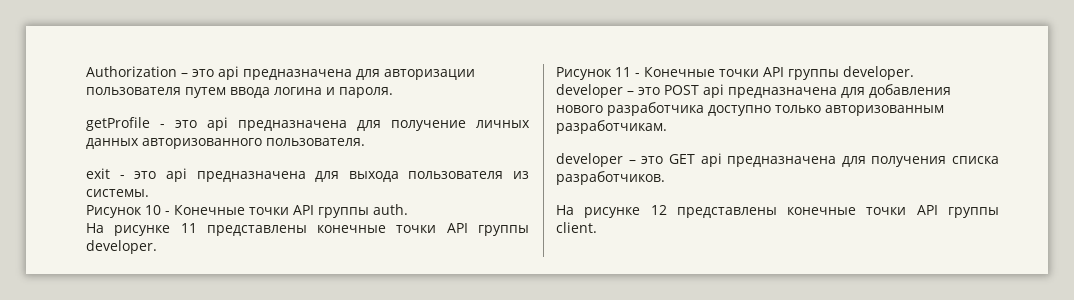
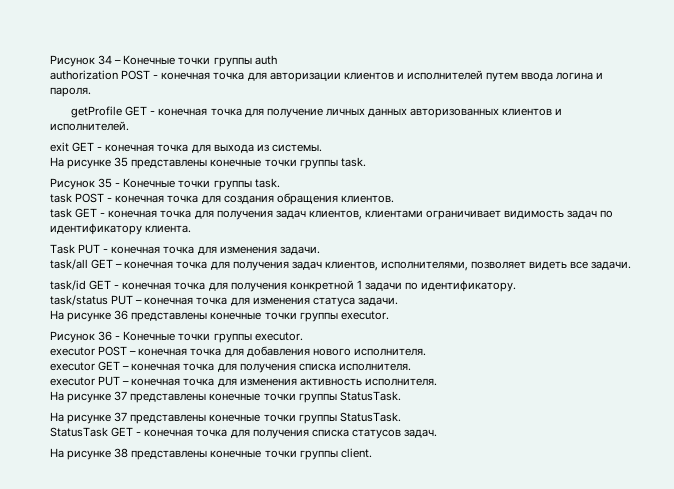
- Authorization – это api предназначена для авторизации пользователя путем ввода логина и пароля.
+ Рисунок 34 – Конечные точки группы auth
+ authorization POST - конечная точка для авторизации клиентов и исполнителей путем ввода логина и пароля.
- getProfile - это api предназначена для получение личных данных авторизованного пользователя.
- exit - это api предназначена для выхода пользователя из системы.
+ getProfile GET - конечная точка для получение личных данных авторизованных клиентов и исполнителей.
+ exit GET - конечная точка для выхода из системы.
- Рисунок 10 - Конечные точки API группы auth.
- На рисунке 11 представлены конечные точки API группы developer.
- Рисунок 11 - Конечные точки API группы developer.
- developer – это POST api предназначена для добавления нового разработчика доступно только авторизованным разработчикам.
- developer – это GET api предназначена для получения списка разработчиков.
- На рисунке 12 представлены конечные точки API группы client.
+ На рисунке 35 представлены конечные точки группы task.
+ Рисунок 35 - Конечные точки группы task.
+ task POST - конечная точка для создания обращения клиентов.
+ task GET - конечная точка для получения задач клиентов, клиентами ограничивает видимость задач по идентификатору клиента.
+ Task PUT - конечная точка для изменения задачи.
+ task/all GET – конечная точка для получения задач клиентов, исполнителями, позволяет видеть все задачи.
+ task/id GET - конечная точка для получения конкретной 1 задачи по идентификатору.
+ task/status PUT – конечная точка для изменения статуса задачи.
+ На рисунке 36 представлены конечные точки группы executor.
+ Рисунок 36 - Конечные точки группы executor.
+ executor POST – конечная точка для добавления нового исполнителя.
+ executor GET – конечная точка для получения списка исполнителя.
+ executor PUT – конечная точка для изменения активность исполнителя.
+ На рисунке 37 представлены конечные точки группы StatusTask.
+ На рисунке 37 представлены конечные точки группы StatusTask.
+ StatusTask GET - конечная точка для получения списка статусов задач.
+ На рисунке 38 представлены конечные точки группы client.

